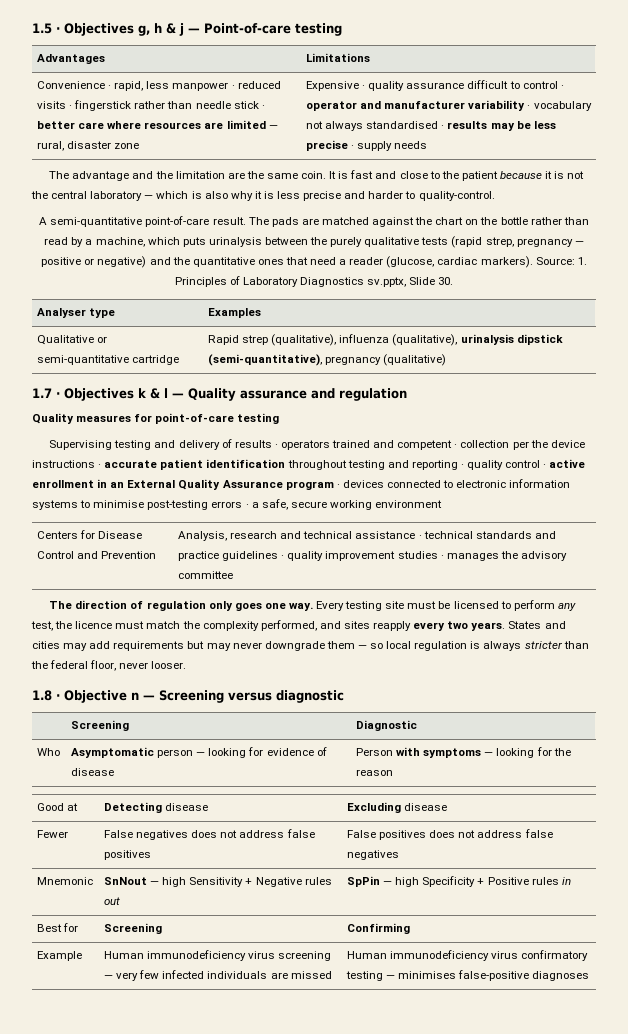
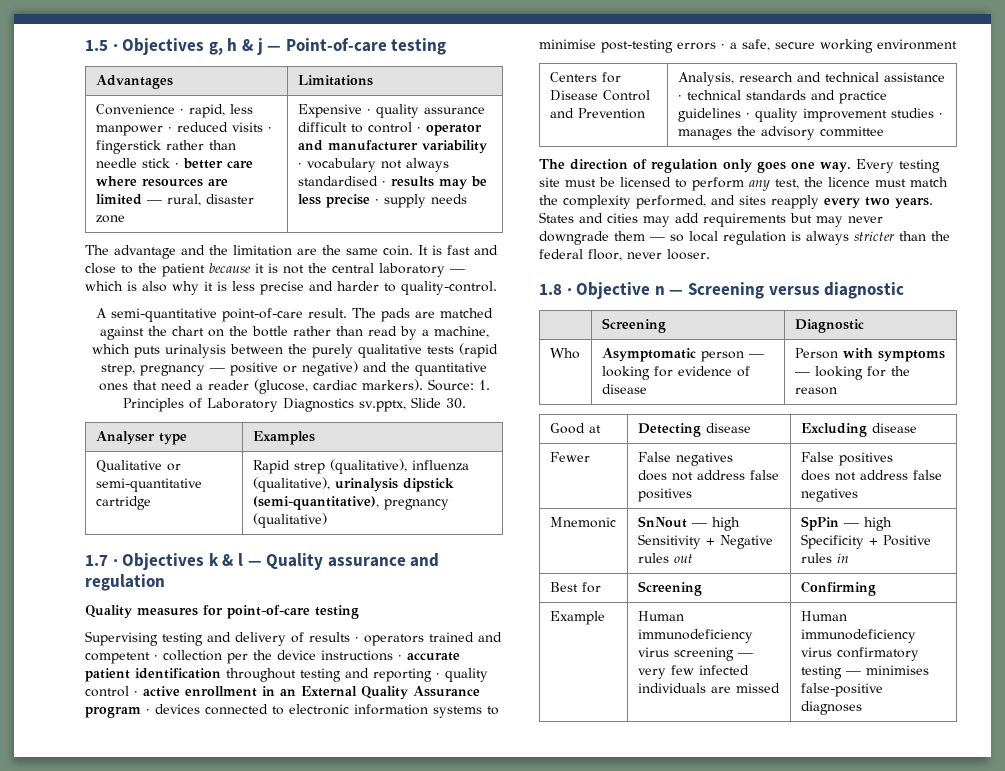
- Fewer | False negatives does not address false positives | False positives does not address false negatives
+ Fewer | False negatives
+ does not address false positives | False positives
+ does not address false negatives

